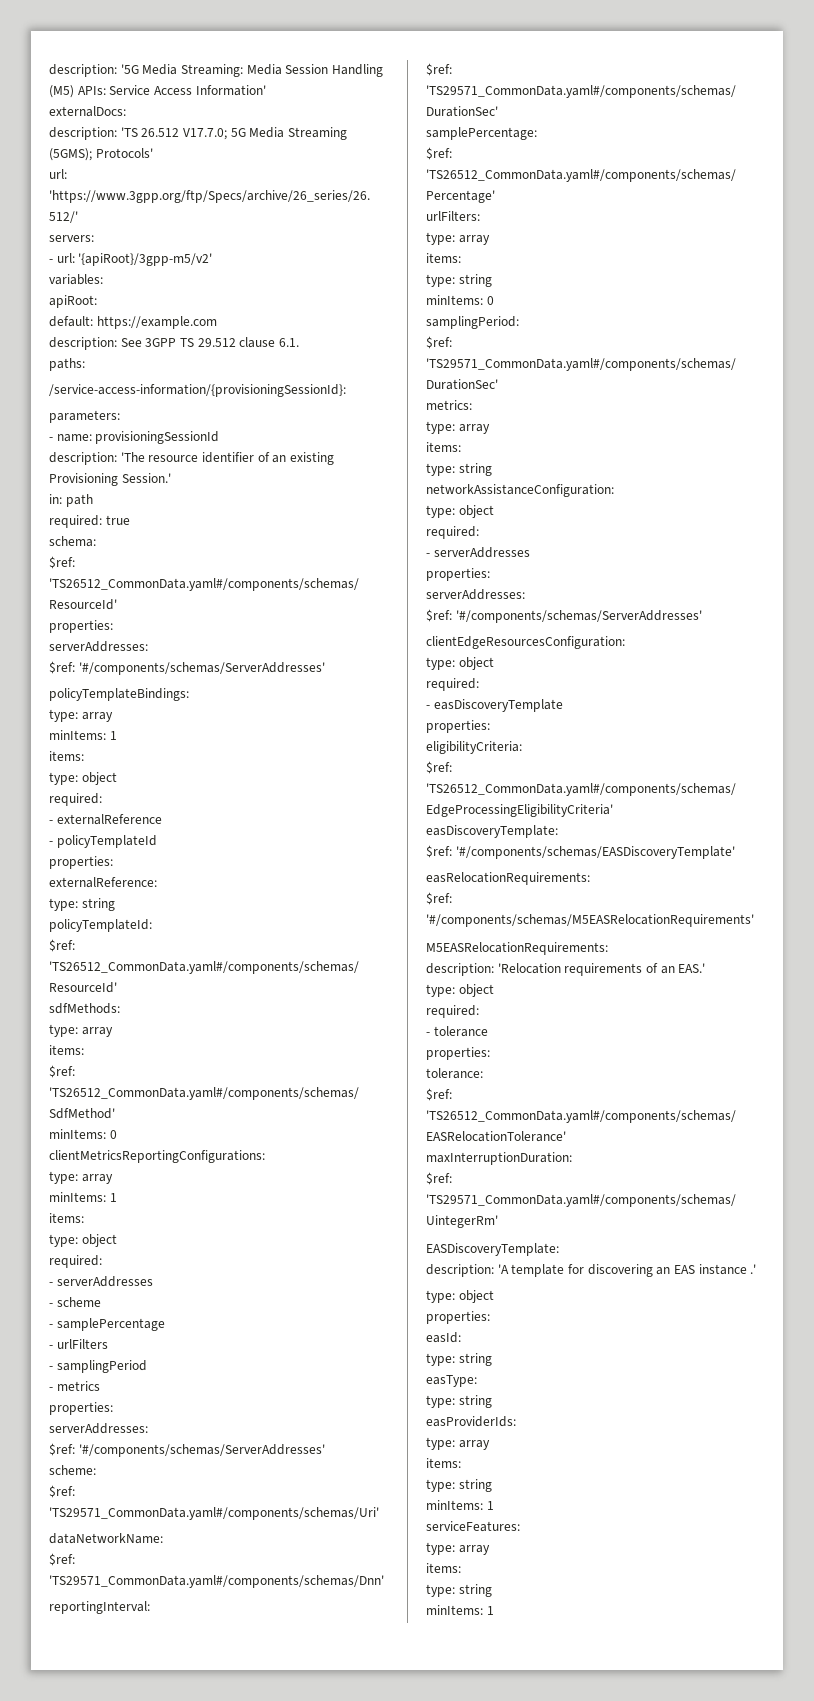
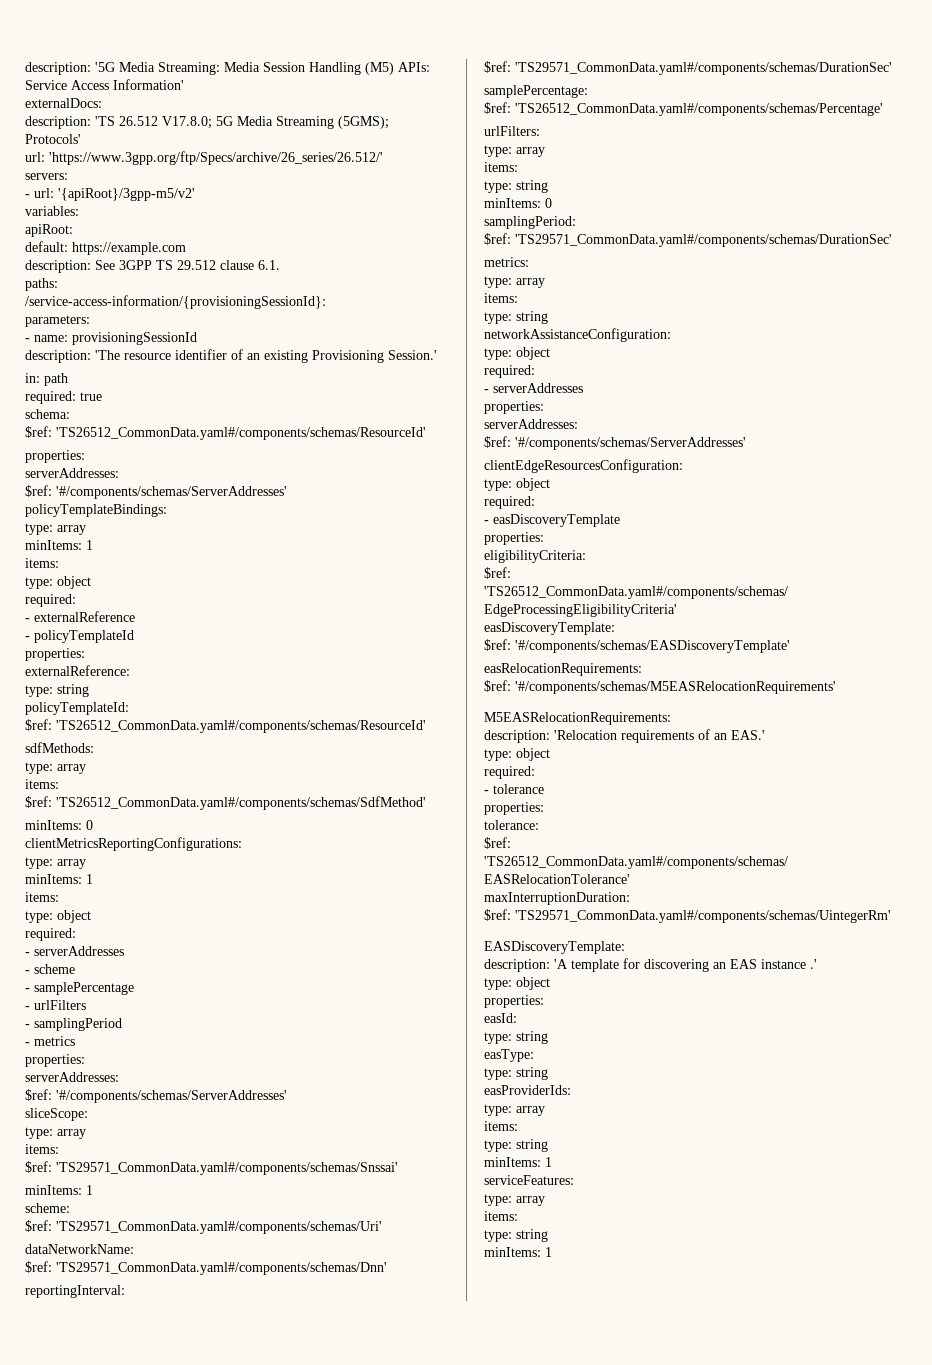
- description: 'TS 26.512 V17.7.0; 5G Media Streaming (5GMS); Protocols'
+ description: 'TS 26.512 V17.8.0; 5G Media Streaming (5GMS); Protocols'
+ sliceScope:
+ type: array
+ items:
+ $ref: 'TS29571_CommonData.yaml#/components/schemas/Snssai'
+ minItems: 1

